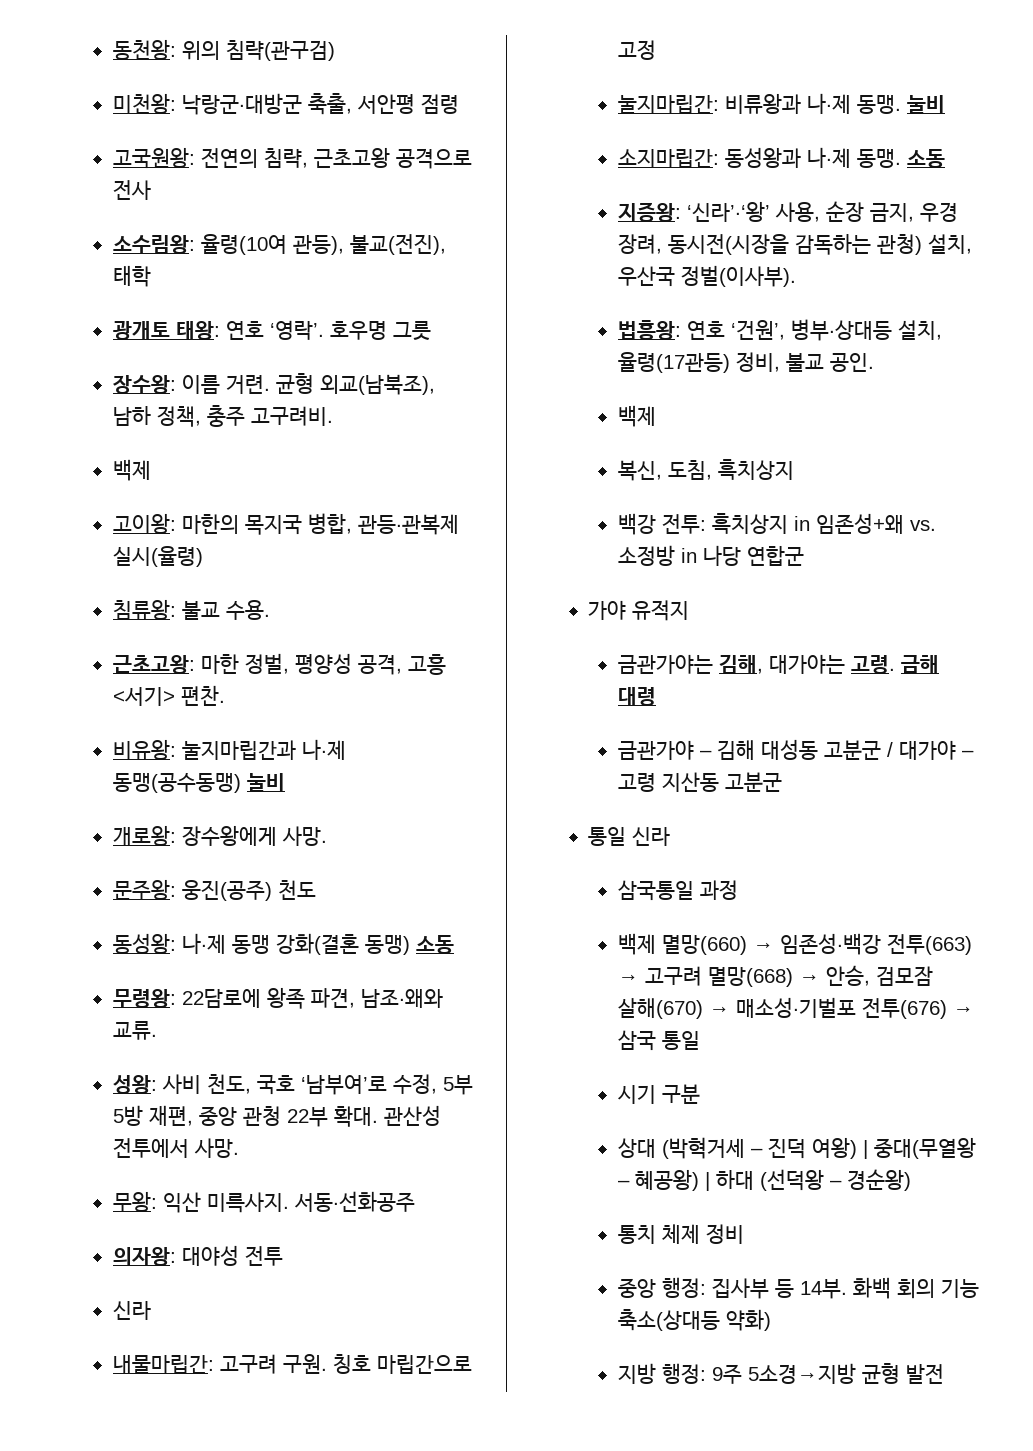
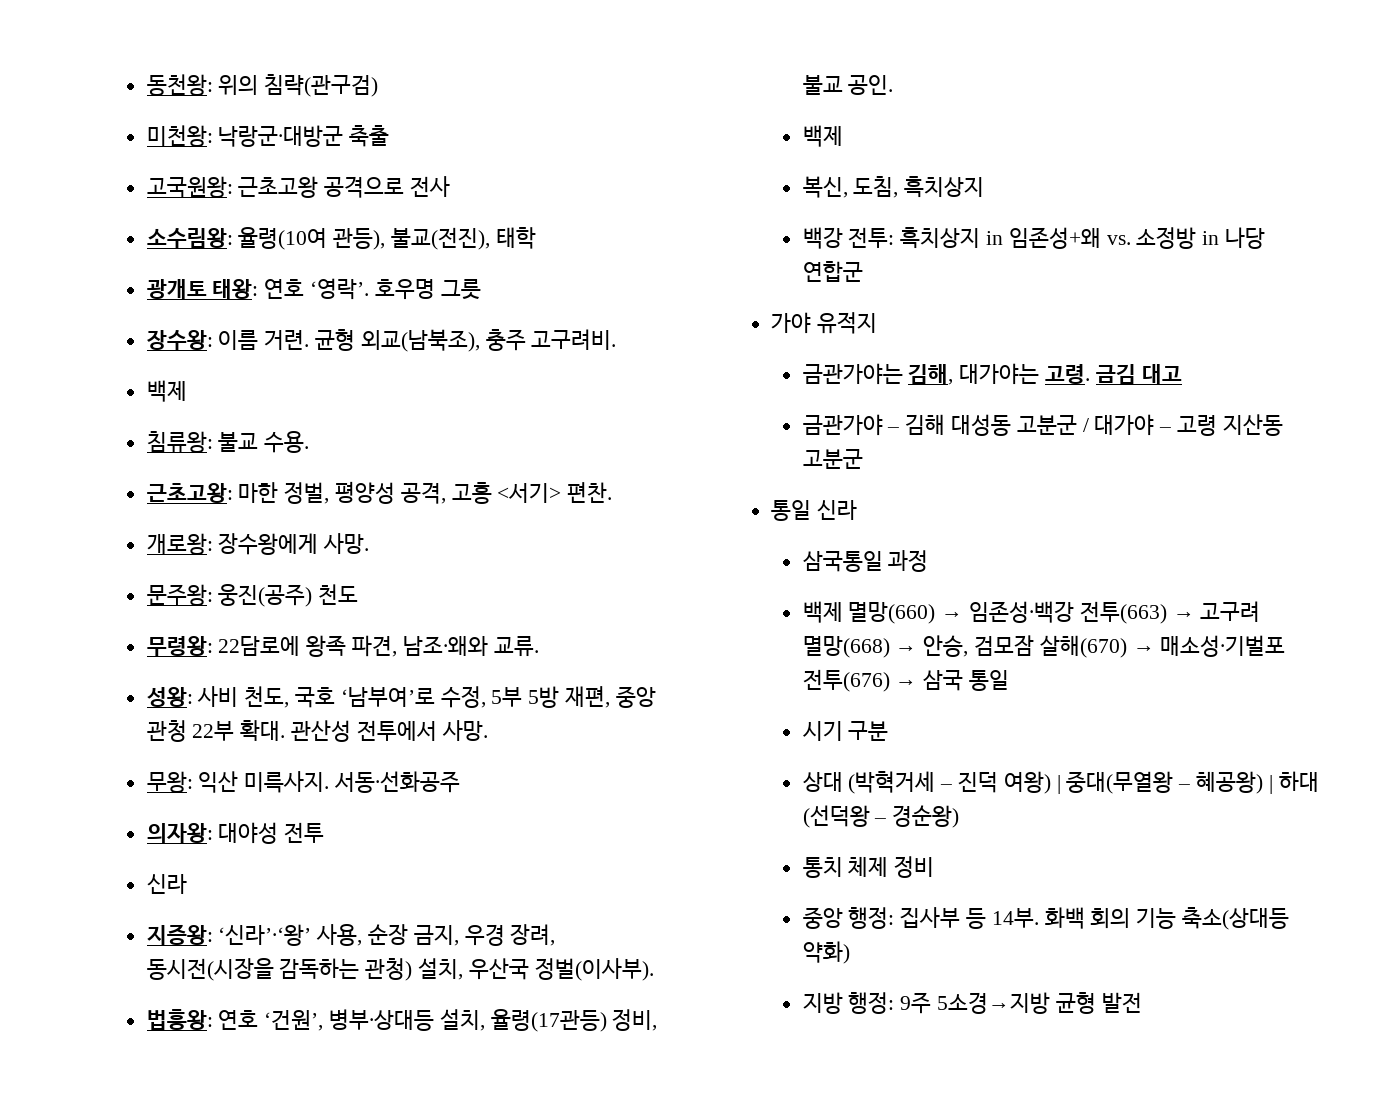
- 미천왕: 낙랑군∙대방군 축출, 서안평 점령
+ 미천왕: 낙랑군∙대방군 축출
- 고국원왕: 전연의 침략, 근초고왕 공격으로 전사
+ 고국원왕: 근초고왕 공격으로 전사
- 균형 외교(남북조), 남하 정책, 충주 고구려비.
+ 균형 외교(남북조), 충주 고구려비.
- 고이왕: 마한의 목지국 병합, 관등∙관복제 실시(율령)
- 비유왕: 눌지마립간과 나∙제 동맹(공수동맹) 눌비
- 동성왕: 나∙제 동맹 강화(결혼 동맹) 소동
- 내물마립간: 고구려 구원. 칭호 마립간으로 고정
- 눌지마립간: 비류왕과 나∙제 동맹. 눌비
- 소지마립간: 동성왕과 나∙제 동맹. 소동
- 금해 대령
+ 금김 대고

